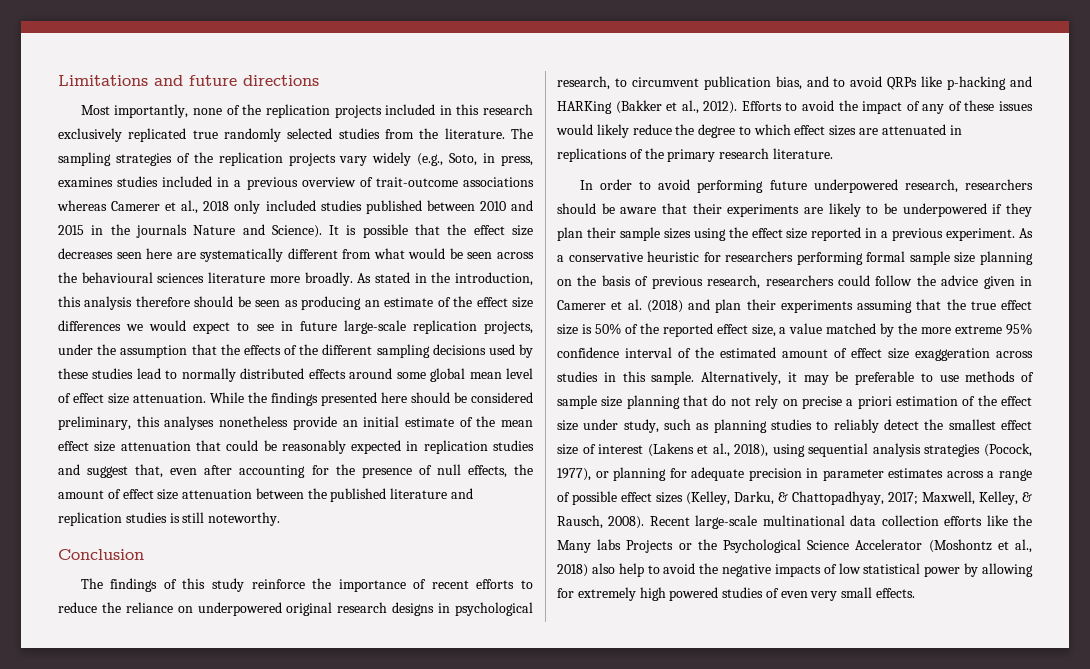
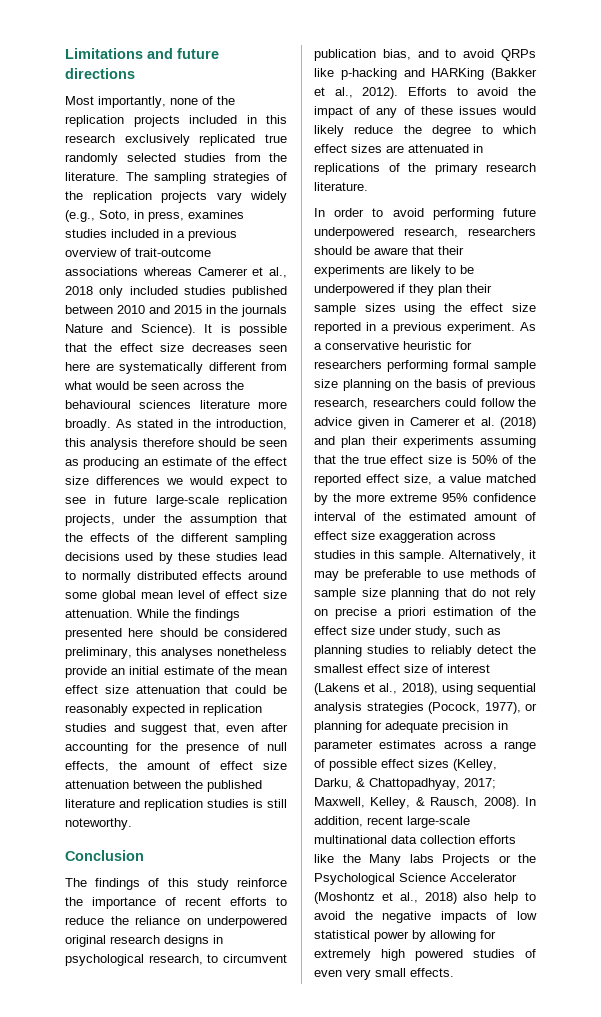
- Recent large-scale multinational data collection efforts like the Many labs Projects or the Psychological Science Accelerator (Moshontz et al., 2018) also help to avoid the negative impacts of low statistical power by allowing for extremely high powered studies of even very small effects.
+ In addition, recent large-scale multinational data collection efforts like the Many labs Projects or the Psychological Science Accelerator (Moshontz et al., 2018) also help to avoid the negative impacts of low statistical power by allowing for extremely high powered studies of even very small effects.

